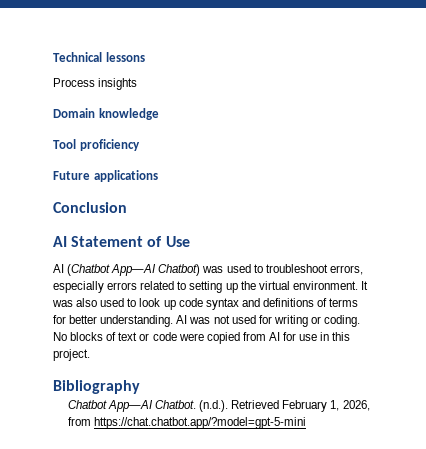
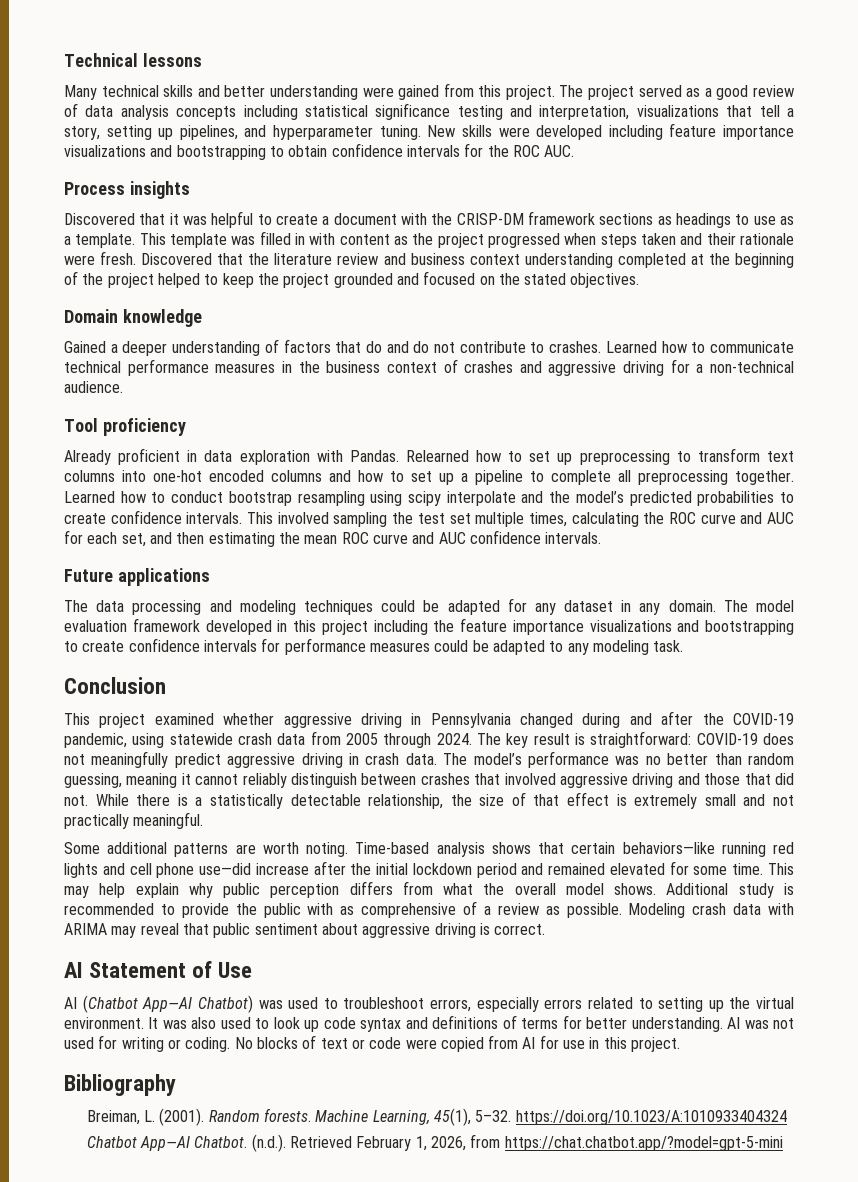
+ Many technical skills and better understanding were gained from this project. The project served as a good review of data analysis concepts including statistical significance testing and interpretation, visualizations that tell a story, setting up pipelines, and hyperparameter tuning. New skills were developed including feature importance visualizations and bootstrapping to obtain confidence intervals for the ROC AUC.
  Process insights
+ Discovered that it was helpful to create a document with the CRISP-DM framework sections as headings to use as a template. This template was filled in with content as the project progressed when steps taken and their rationale were fresh. Discovered that the literature review and business context understanding completed at the beginning of the project helped to keep the project grounded and focused on the stated objectives.
  Domain knowledge
+ Gained a deeper understanding of factors that do and do not contribute to crashes. Learned how to communicate technical performance measures in the business context of crashes and aggressive driving for a non-technical audience.
  Tool proficiency
+ Already proficient in data exploration with Pandas. Relearned how to set up preprocessing to transform text columns into one-hot encoded columns and how to set up a pipeline to complete all preprocessing together. Learned how to conduct bootstrap resampling using scipy interpolate and the model’s predicted probabilities to create confidence intervals. This involved sampling the test set multiple times, calculating the ROC curve and AUC for each set, and then estimating the mean ROC curve and AUC confidence intervals.
  Future applications
+ The data processing and modeling techniques could be adapted for any dataset in any domain. The model evaluation framework developed in this project including the feature importance visualizations and bootstrapping to create confidence intervals for performance measures could be adapted to any modeling task.
  Conclusion
+ This project examined whether aggressive driving in Pennsylvania changed during and after the COVID-19 pandemic, using statewide crash data from 2005 through 2024. The key result is straightforward: COVID-19 does not meaningfully predict aggressive driving in crash data. The model’s performance was no better than random guessing, meaning it cannot reliably distinguish between crashes that involved aggressive driving and those that did not. While there is a statistically detectable relationship, the size of that effect is extremely small and not practically meaningful.
+ Some additional patterns are worth noting. Time-based analysis shows that certain behaviors—like running red lights and cell phone use—did increase after the initial lockdown period and remained elevated for some time. This may help explain why public perception differs from what the overall model shows. Additional study is recommended to provide the public with as comprehensive of a review as possible. Modeling crash data with ARIMA may reveal that public sentiment about aggressive driving is correct.
+ Breiman, L. (2001). Random forests. Machine Learning, 45(1), 5–32. https://doi.org/10.1023/A:1010933404324

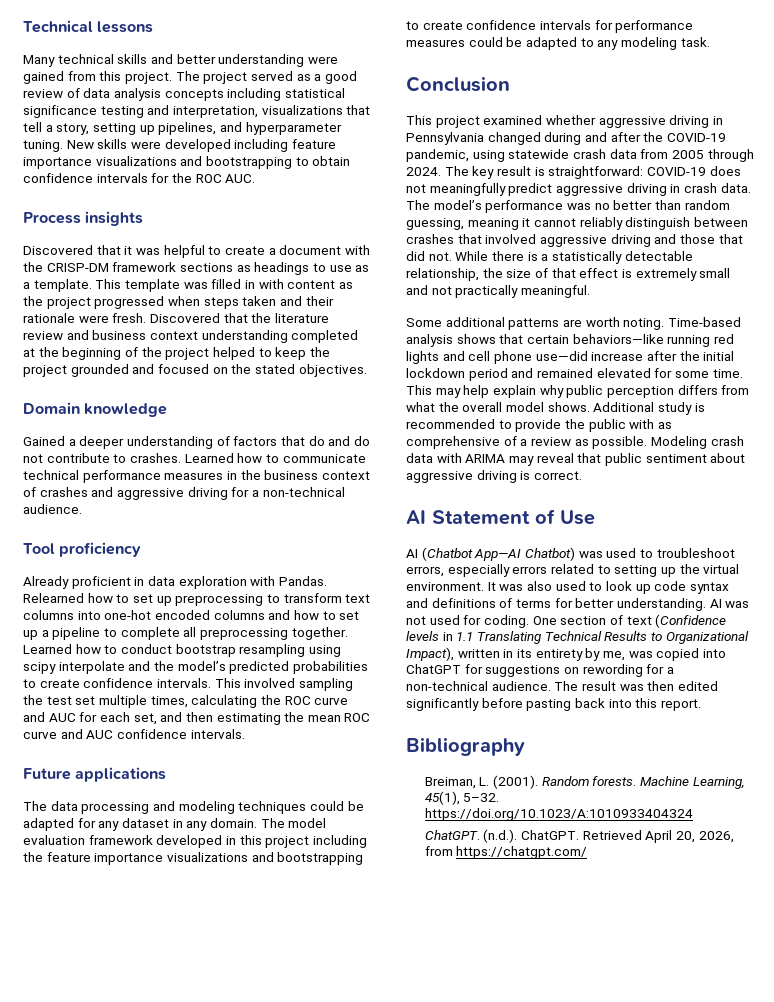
- AI was not used for writing or coding. No blocks of text or code were copied from AI for use in this project.
+ AI was not used for coding. One section of text (Confidence levels in 1.1 Translating Technical Results to Organizational Impact), written in its entirety by me, was copied into ChatGPT for suggestions on rewording for a non-technical audience. The result was then edited significantly before pasting back into this report.
- Chatbot App—AI Chatbot. (n.d.). Retrieved February 1, 2026, from https://chat.chatbot.app/?model=gpt-5-mini
+ ChatGPT. (n.d.). ChatGPT. Retrieved April 20, 2026, from https://chatgpt.com/

